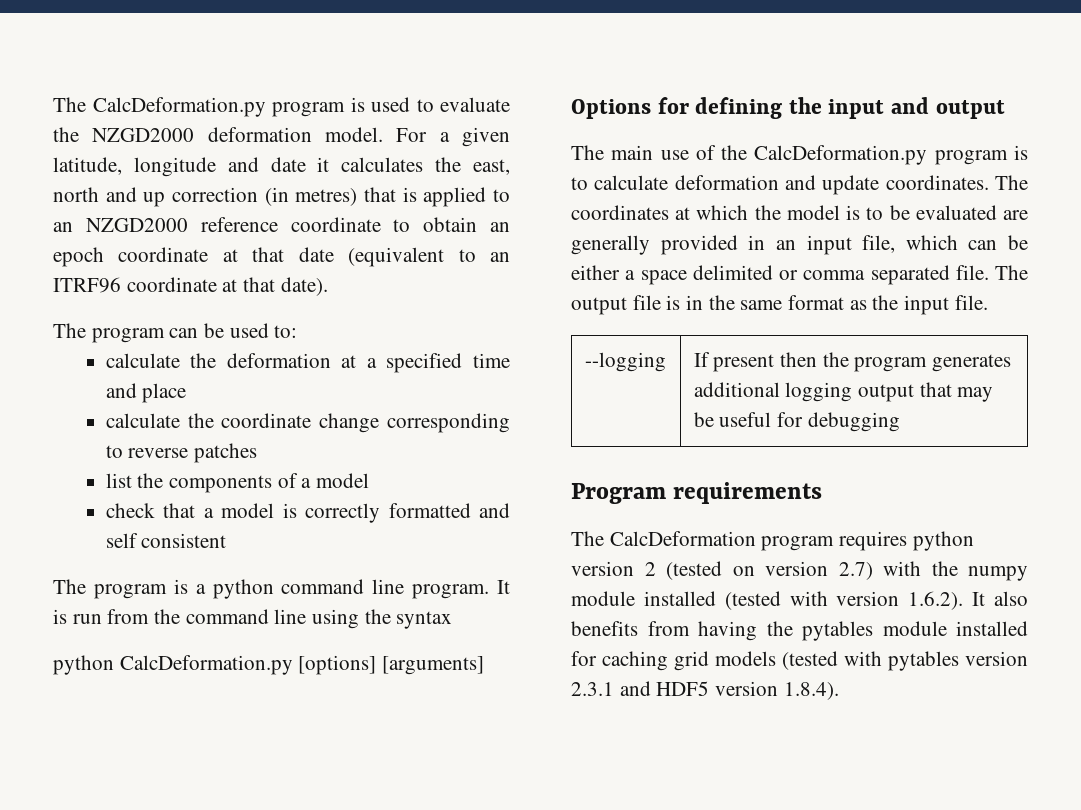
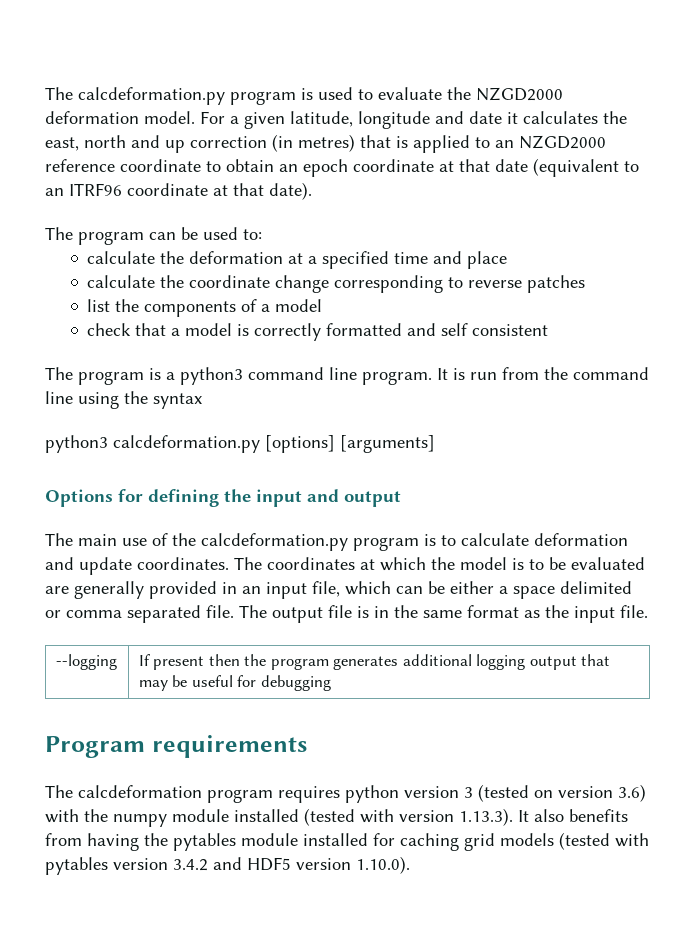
- The CalcDeformation.py program is used to evaluate the NZGD2000 deformation model.
+ The calcdeformation.py program is used to evaluate the NZGD2000 deformation model.
- The program is a python command line program.
+ The program is a python3 command line program.
- python CalcDeformation.py [options] [arguments]
+ python3 calcdeformation.py [options] [arguments]
- The main use of the CalcDeformation.py program is to calculate deformation and update coordinates.
+ The main use of the calcdeformation.py program is to calculate deformation and update coordinates.
- The CalcDeformation program requires python version 2 (tested on version 2.7) with the numpy module installed (tested with version 1.6.2). It also benefits from having the pytables module installed for caching grid models (tested with pytables version 2.3.1 and HDF5 version 1.8.4).
+ The calcdeformation program requires python version 3 (tested on version 3.6) with the numpy module installed (tested with version 1.13.3). It also benefits from having the pytables module installed for caching grid models (tested with pytables version 3.4.2 and HDF5 version 1.10.0).

